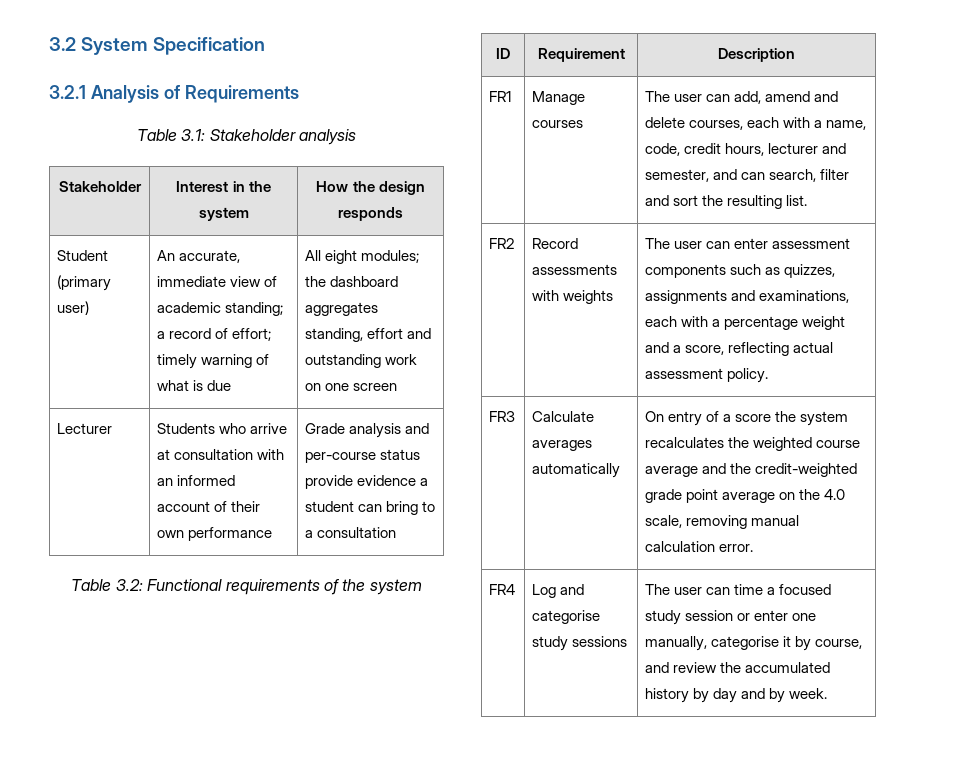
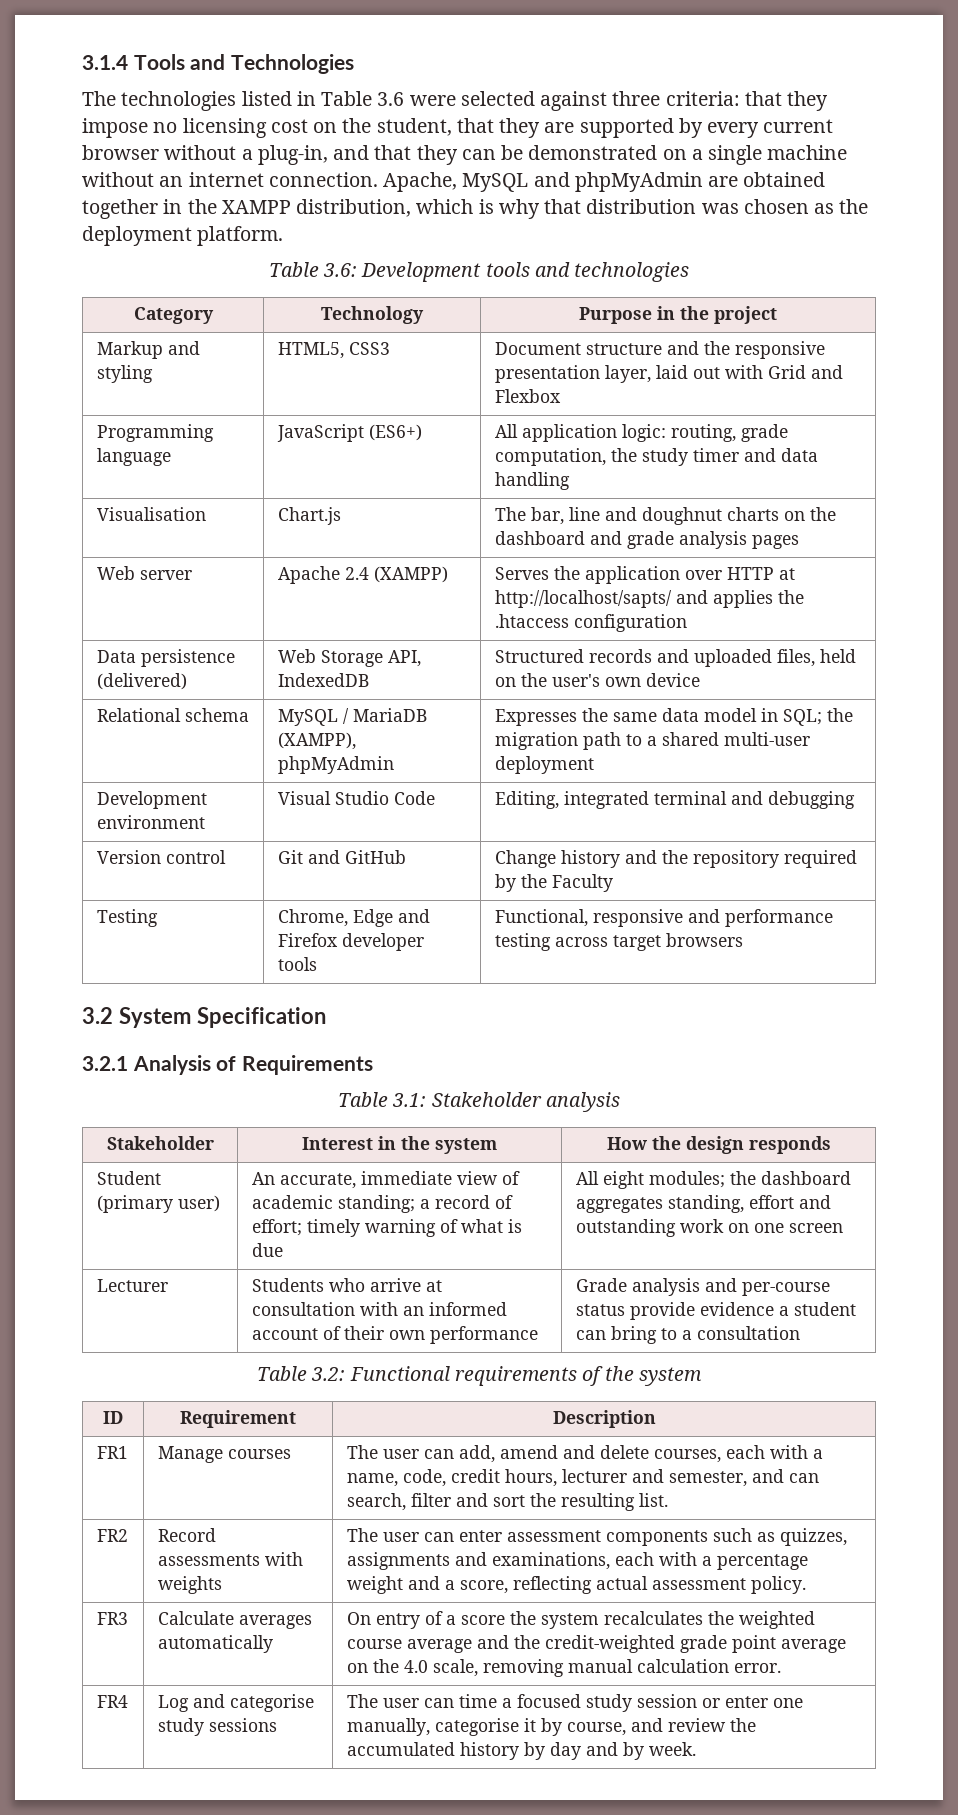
+ 3.1.4 Tools and Technologies
+ The technologies listed in Table 3.6 were selected against three criteria: that they impose no licensing cost on the student, that they are supported by every current browser without a plug-in, and that they can be demonstrated on a single machine without an internet connection. Apache, MySQL and phpMyAdmin are obtained together in the XAMPP distribution, which is why that distribution was chosen as the deployment platform.
+ Table 3.6: Development tools and technologies
+ Category | Technology | Purpose in the project
+ Markup and styling | HTML5, CSS3 | Document structure and the responsive presentation layer, laid out with Grid and Flexbox
+ Programming language | JavaScript (ES6+) | All application logic: routing, grade computation, the study timer and data handling
+ Visualisation | Chart.js | The bar, line and doughnut charts on the dashboard and grade analysis pages
+ Web server | Apache 2.4 (XAMPP) | Serves the application over HTTP at http://localhost/sapts/ and applies the .htaccess configuration
+ Data persistence (delivered) | Web Storage API, IndexedDB | Structured records and uploaded files, held on the user's own device
+ Relational schema | MySQL / MariaDB (XAMPP), phpMyAdmin | Expresses the same data model in SQL; the migration path to a shared multi-user deployment
+ Development environment | Visual Studio Code | Editing, integrated terminal and debugging
+ Version control | Git and GitHub | Change history and the repository required by the Faculty
+ Testing | Chrome, Edge and Firefox developer tools | Functional, responsive and performance testing across target browsers

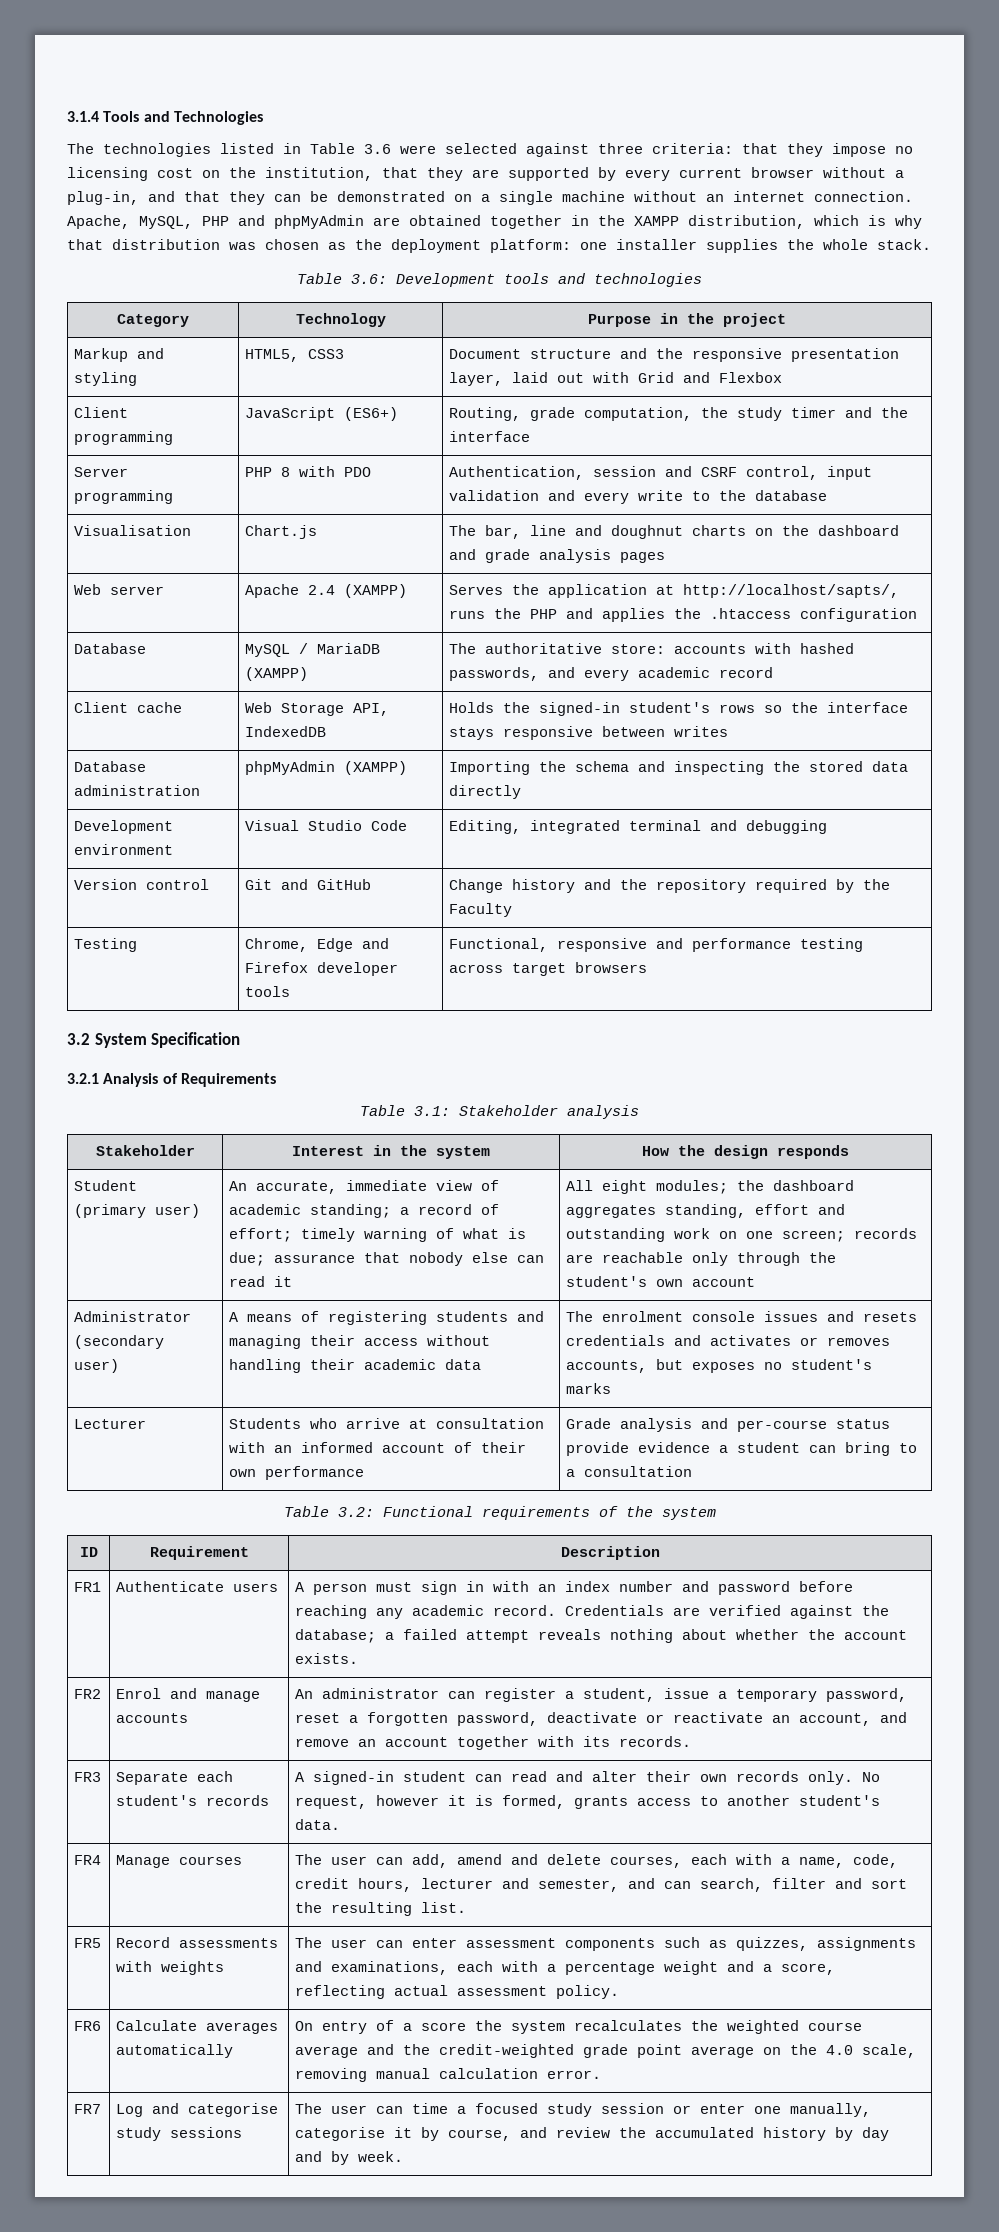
- The technologies listed in Table 3.6 were selected against three criteria: that they impose no licensing cost on the student, that they are supported by every current browser without a plug-in, and that they can be demonstrated on a single machine without an internet connection.
+ The technologies listed in Table 3.6 were selected against three criteria: that they impose no licensing cost on the institution, that they are supported by every current browser without a plug-in, and that they can be demonstrated on a single machine without an internet connection.
- Apache, MySQL and phpMyAdmin are obtained together in the XAMPP distribution, which is why that distribution was chosen as the deployment platform.
+ Apache, MySQL, PHP and phpMyAdmin are obtained together in the XAMPP distribution, which is why that distribution was chosen as the deployment platform: one installer supplies the whole stack.
- Programming language | JavaScript (ES6+) | All application logic: routing, grade computation, the study timer and data handling
+ Client programming | JavaScript (ES6+) | Routing, grade computation, the study timer and the interface
+ Server programming | PHP 8 with PDO | Authentication, session and CSRF control, input validation and every write to the database
- Web server | Apache 2.4 (XAMPP) | Serves the application over HTTP at http://localhost/sapts/ and applies the .htaccess configuration
+ Web server | Apache 2.4 (XAMPP) | Serves the application at http://localhost/sapts/, runs the PHP and applies the .htaccess configuration
- Data persistence (delivered) | Web Storage API, IndexedDB | Structured records and uploaded files, held on the user's own device
- Relational schema | MySQL / MariaDB (XAMPP), phpMyAdmin | Expresses the same data model in SQL; the migration path to a shared multi-user deployment
+ Database | MySQL / MariaDB (XAMPP) | The authoritative store: accounts with hashed passwords, and every academic record
+ Client cache | Web Storage API, IndexedDB | Holds the signed-in student's rows so the interface stays responsive between writes
+ Database administration | phpMyAdmin (XAMPP) | Importing the schema and inspecting the stored data directly
- An accurate, immediate view of academic standing; a record of effort; timely warning of what is due
+ An accurate, immediate view of academic standing; a record of effort; timely warning of what is due; assurance that nobody else can read it
- All eight modules; the dashboard aggregates standing, effort and outstanding work on one screen
+ All eight modules; the dashboard aggregates standing, effort and outstanding work on one screen; records are reachable only through the student's own account
+ Administrator (secondary user) | A means of registering students and managing their access without handling their academic data | The enrolment console issues and resets credentials and activates or removes accounts, but exposes no student's marks
- FR1 | Manage courses | The user can add, amend and delete courses, each with a name, code, credit hours, lecturer and semester, and can search, filter and sort the resulting list.
+ FR1 | Authenticate users | A person must sign in with an index number and password before reaching any academic record. Credentials are verified against the database; a failed attempt reveals nothing about whether the account exists.
+ FR2 | Enrol and manage accounts | An administrator can register a student, issue a temporary password, reset a forgotten password, deactivate or reactivate an account, and remove an account together with its records.
+ FR3 | Separate each student's records | A signed-in student can read and alter their own records only. No request, however it is formed, grants access to another student's data.
+ FR4 | Manage courses | The user can add, amend and delete courses, each with a name, code, credit hours, lecturer and semester, and can search, filter and sort the resulting list.
- FR2 | Record assessments with weights | The user can enter assessment components such as quizzes, assignments and examinations, each with a percentage weight and a score, reflecting actual assessment policy.
+ FR5 | Record assessments with weights | The user can enter assessment components such as quizzes, assignments and examinations, each with a percentage weight and a score, reflecting actual assessment policy.
- FR3 | Calculate averages automatically | On entry of a score the system recalculates the weighted course average and the credit-weighted grade point average on the 4.0 scale, removing manual calculation error.
+ FR6 | Calculate averages automatically | On entry of a score the system recalculates the weighted course average and the credit-weighted grade point average on the 4.0 scale, removing manual calculation error.
- FR4 | Log and categorise study sessions | The user can time a focused study session or enter one manually, categorise it by course, and review the accumulated history by day and by week.
+ FR7 | Log and categorise study sessions | The user can time a focused study session or enter one manually, categorise it by course, and review the accumulated history by day and by week.

